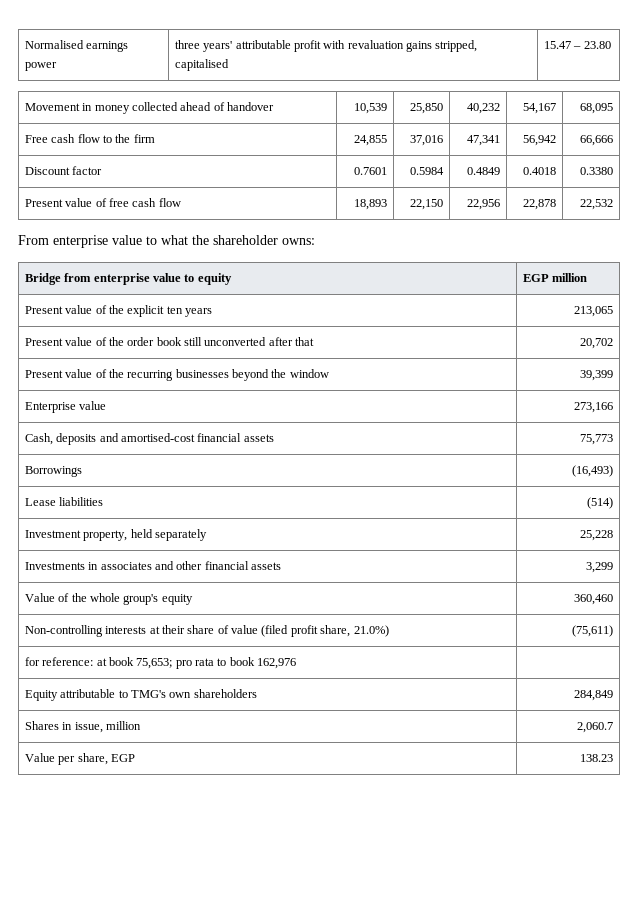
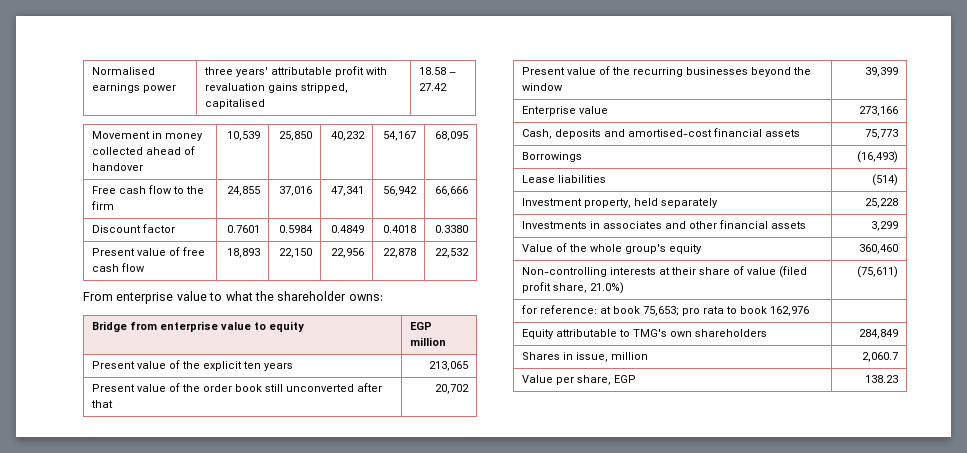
- Normalised earnings power | three years' attributable profit with revaluation gains stripped, capitalised | 15.47 – 23.80
+ Normalised earnings power | three years' attributable profit with revaluation gains stripped, capitalised | 18.58 – 27.42

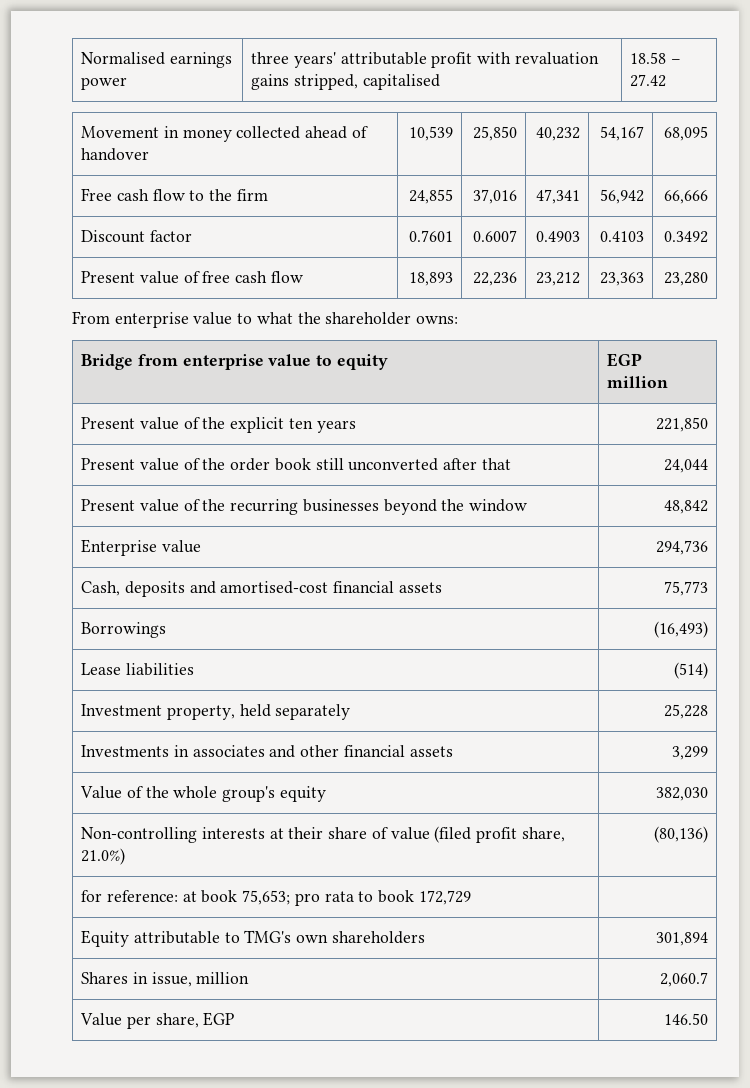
- Discount factor | 0.7601 | 0.5984 | 0.4849 | 0.4018 | 0.3380
+ Discount factor | 0.7601 | 0.6007 | 0.4903 | 0.4103 | 0.3492
- Present value of free cash flow | 18,893 | 22,150 | 22,956 | 22,878 | 22,532
+ Present value of free cash flow | 18,893 | 22,236 | 23,212 | 23,363 | 23,280
- Present value of the explicit ten years | 213,065
+ Present value of the explicit ten years | 221,850
- Present value of the order book still unconverted after that | 20,702
+ Present value of the order book still unconverted after that | 24,044
- Present value of the recurring businesses beyond the window | 39,399
+ Present value of the recurring businesses beyond the window | 48,842
- Enterprise value | 273,166
+ Enterprise value | 294,736
- Value of the whole group's equity | 360,460
+ Value of the whole group's equity | 382,030
- Non-controlling interests at their share of value (filed profit share, 21.0%) | (75,611)
+ Non-controlling interests at their share of value (filed profit share, 21.0%) | (80,136)
- for reference: at book 75,653; pro rata to book 162,976 |
+ for reference: at book 75,653; pro rata to book 172,729 |
- Equity attributable to TMG's own shareholders | 284,849
+ Equity attributable to TMG's own shareholders | 301,894
- Value per share, EGP | 138.23
+ Value per share, EGP | 146.50

